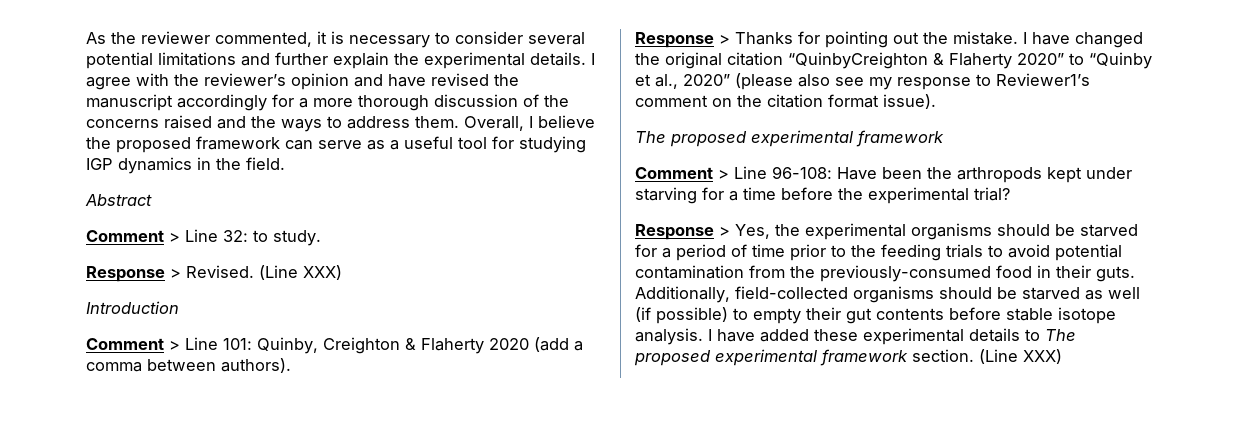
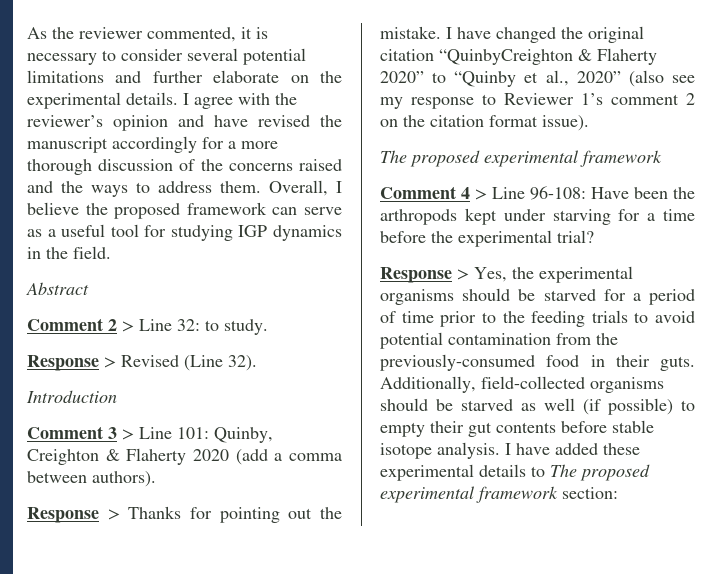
- As the reviewer commented, it is necessary to consider several potential limitations and further explain the experimental details.
+ As the reviewer commented, it is necessary to consider several potential limitations and further elaborate on the experimental details.
- Comment > Line 32: to study.
+ Comment 2 > Line 32: to study.
- Response > Revised. (Line XXX)
+ Response > Revised (Line 32).
- Comment > Line 101: Quinby, Creighton & Flaherty 2020 (add a comma between authors).
+ Comment 3 > Line 101: Quinby, Creighton & Flaherty 2020 (add a comma between authors).
- I have changed the original citation “QuinbyCreighton & Flaherty 2020” to “Quinby et al., 2020” (please also see my response to Reviewer1’s comment on the citation format issue).
+ I have changed the original citation “QuinbyCreighton & Flaherty 2020” to “Quinby et al., 2020” (also see my response to Reviewer 1’s comment 2 on the citation format issue).
- Comment > Line 96-108: Have been the arthropods kept under starving for a time before the experimental trial?
+ Comment 4 > Line 96-108: Have been the arthropods kept under starving for a time before the experimental trial?
- I have added these experimental details to The proposed experimental framework section. (Line XXX)
+ I have added these experimental details to The proposed experimental framework section:

